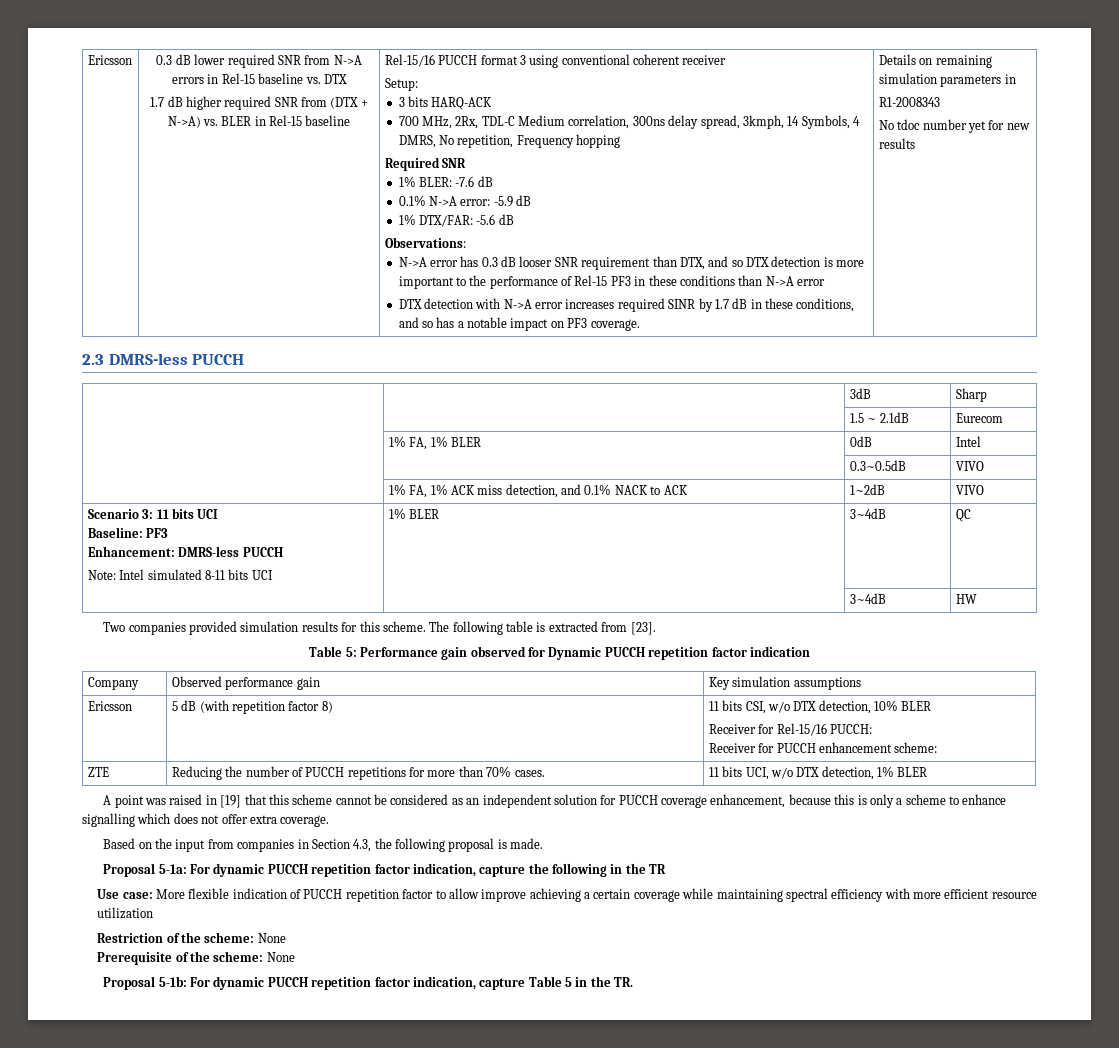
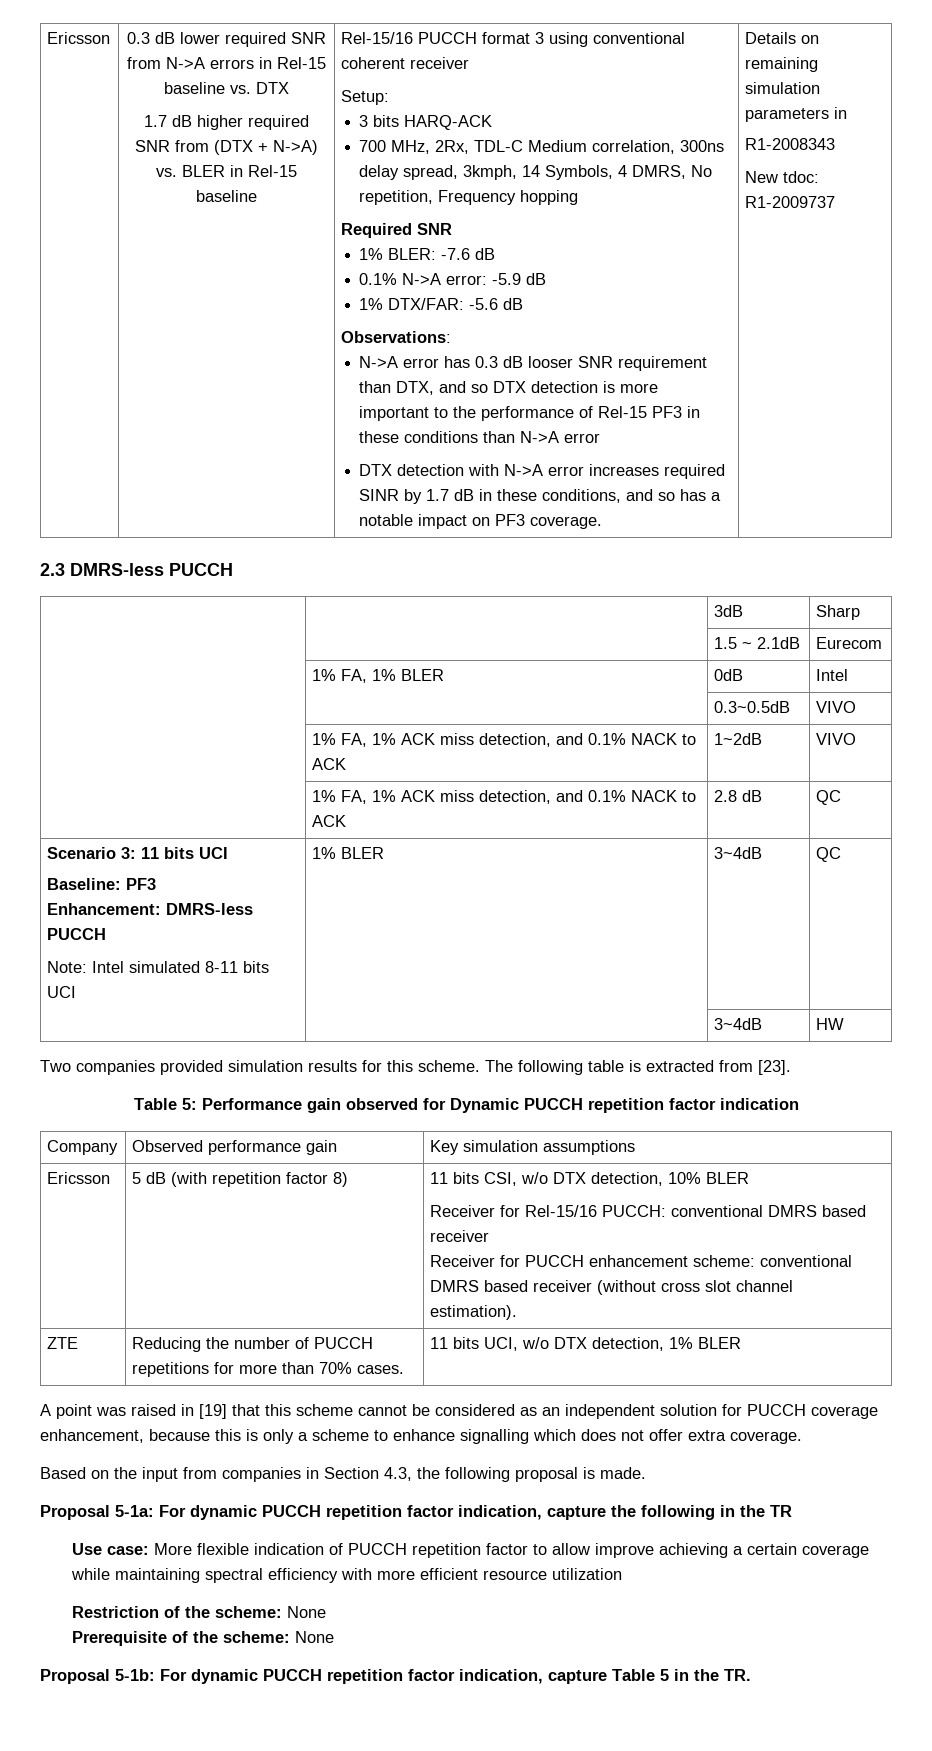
- No tdoc number yet for new results
+ New tdoc: R1-2009737
+ | 1% FA, 1% ACK miss detection, and 0.1% NACK to ACK | 2.8 dB | QC
  Ericsson | 5 dB (with repetition factor 8) | 11 bits CSI, w/o DTX detection, 10% BLER
- Receiver for Rel-15/16 PUCCH:
- Receiver for PUCCH enhancement scheme:
+ Receiver for Rel-15/16 PUCCH: conventional DMRS based receiver
+ Receiver for PUCCH enhancement scheme: conventional DMRS based receiver (without cross slot channel estimation).

